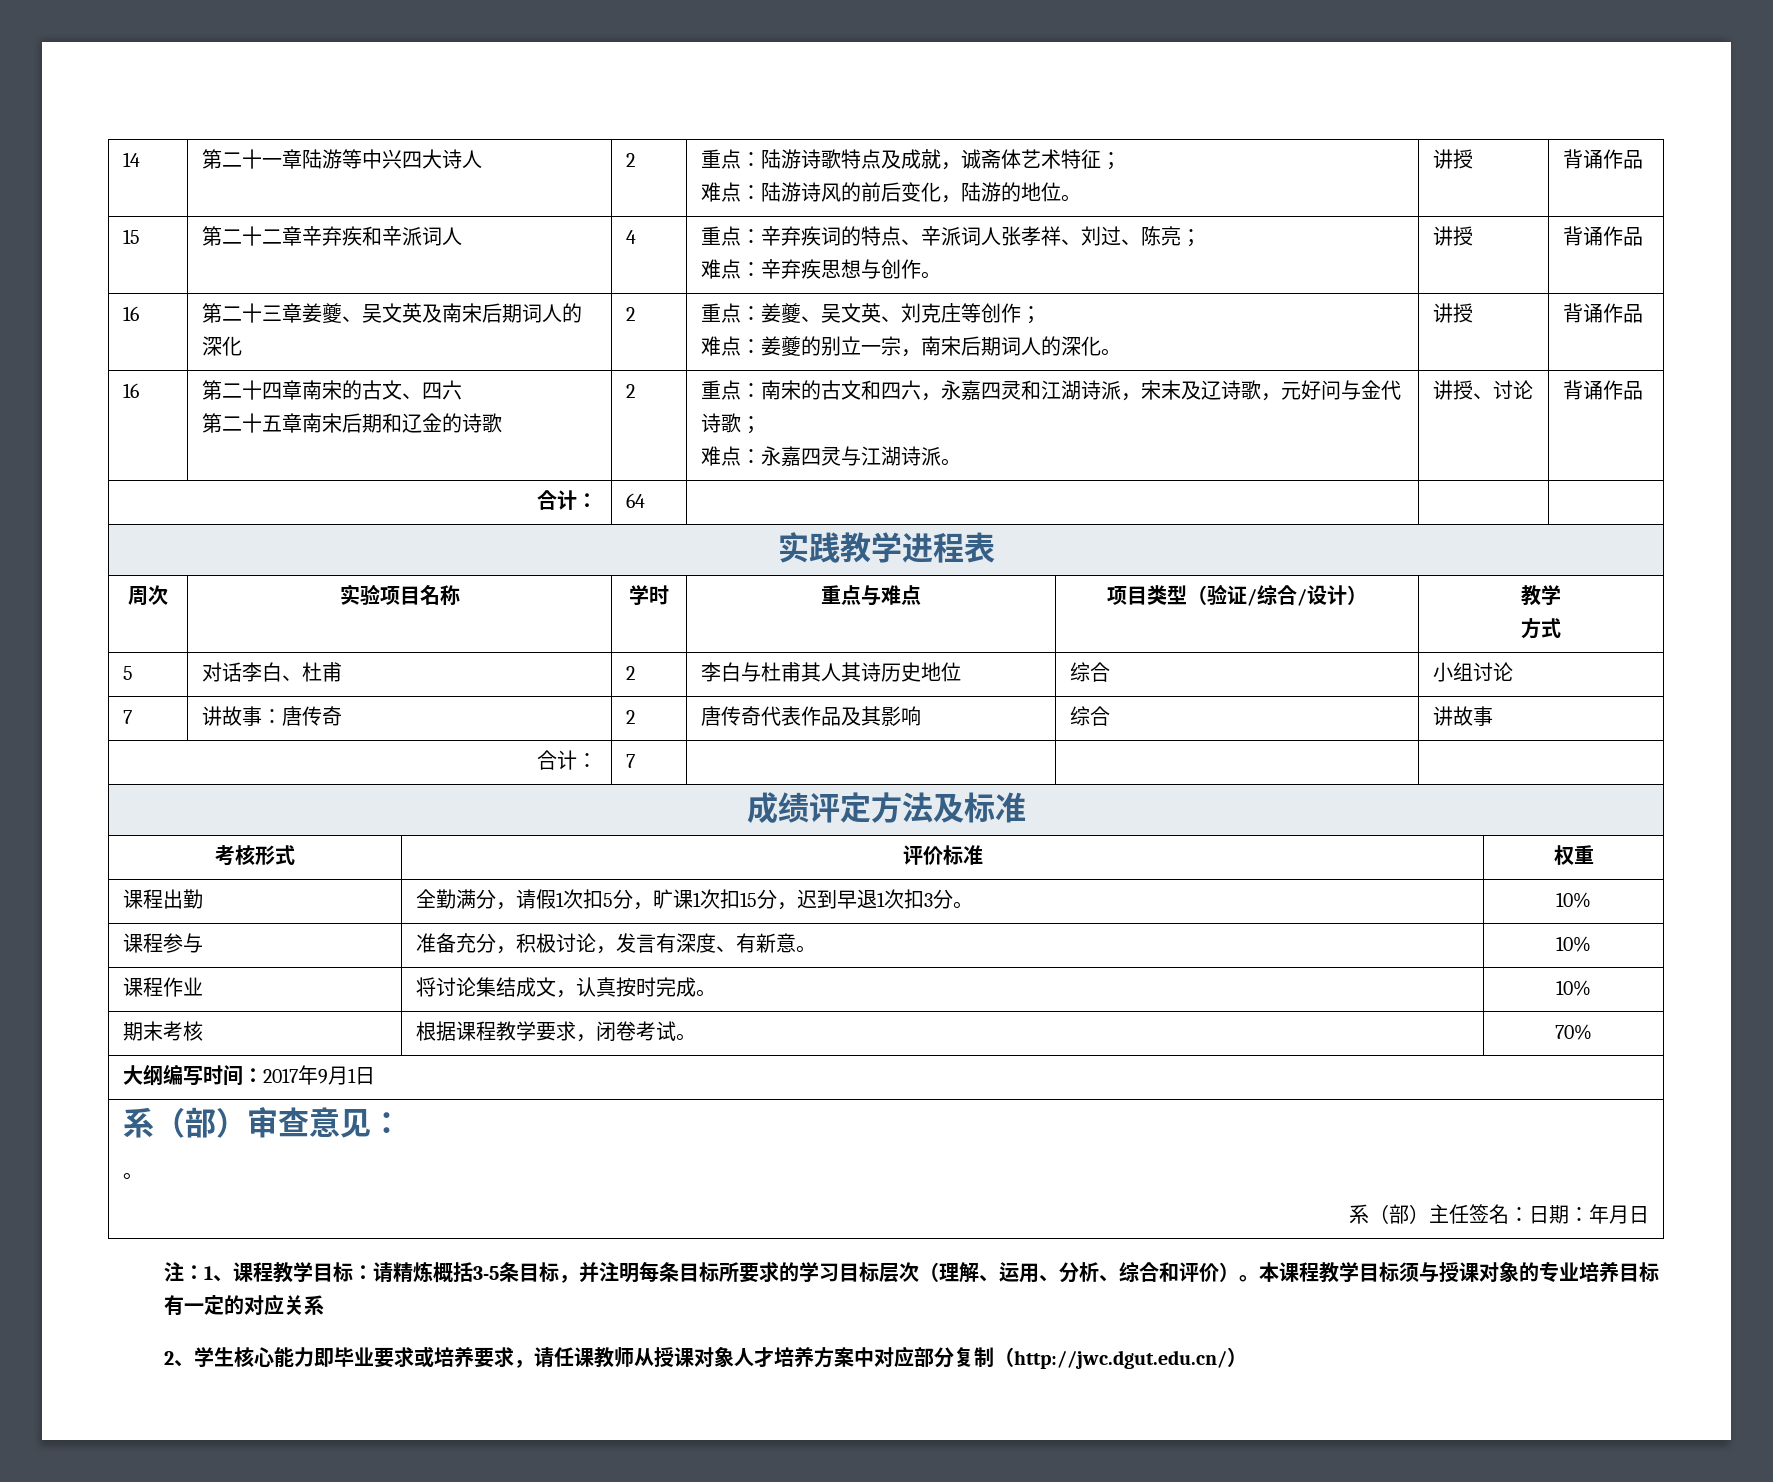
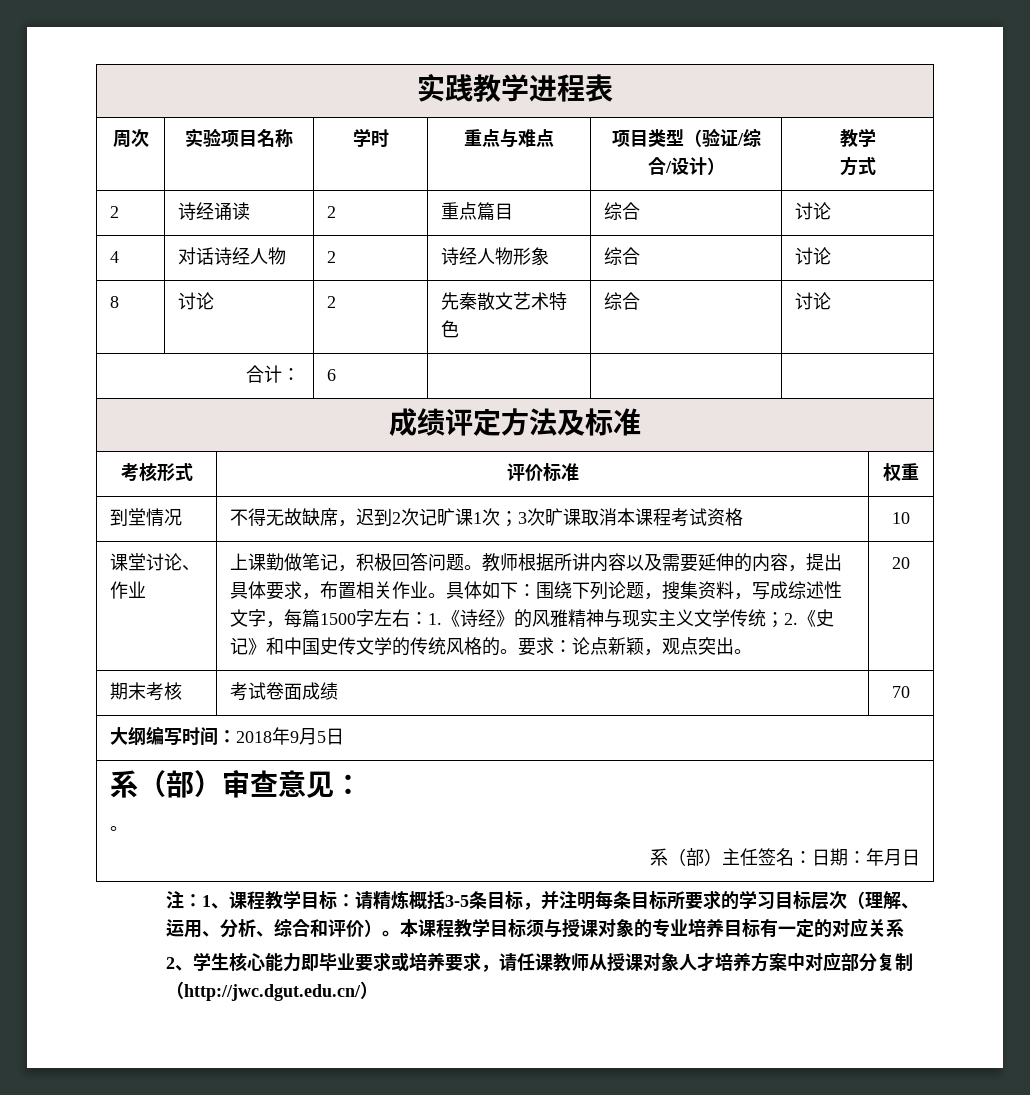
- 14 | 第二十一章陆游等中兴四大诗人 | 2 | 重点：陆游诗歌特点及成就，诚斋体艺术特征；
- 难点：陆游诗风的前后变化，陆游的地位。 | 讲授 | 背诵作品
- 15 | 第二十二章辛弃疾和辛派词人 | 4 | 重点：辛弃疾词的特点、辛派词人张孝祥、刘过、陈亮；
- 难点：辛弃疾思想与创作。 | 讲授 | 背诵作品
- 16 | 第二十三章姜夔、吴文英及南宋后期词人的深化 | 2 | 重点：姜夔、吴文英、刘克庄等创作；
- 难点：姜夔的别立一宗，南宋后期词人的深化。 | 讲授 | 背诵作品
- 16 | 第二十四章南宋的古文、四六
- 第二十五章南宋后期和辽金的诗歌 | 2 | 重点：南宋的古文和四六，永嘉四灵和江湖诗派，宋末及辽诗歌，元好问与金代诗歌；
- 难点：永嘉四灵与江湖诗派。 | 讲授、讨论 | 背诵作品
- 合计： | 64 | | |
- 5 | 对话李白、杜甫 | 2 | 李白与杜甫其人其诗历史地位 | 综合 | 小组讨论
- 7 | 讲故事：唐传奇 | 2 | 唐传奇代表作品及其影响 | 综合 | 讲故事
- 合计： | 7 | | |
+ 2 | 诗经诵读 | 2 | 重点篇目 | 综合 | 讨论
+ 4 | 对话诗经人物 | 2 | 诗经人物形象 | 综合 | 讨论
+ 8 | 讨论 | 2 | 先秦散文艺术特色 | 综合 | 讨论
+ 合计： | 6 | | |
- 课程出勤 | 全勤满分，请假1次扣5分，旷课1次扣15分，迟到早退1次扣3分。 | 10%
- 课程参与 | 准备充分，积极讨论，发言有深度、有新意。 | 10%
- 课程作业 | 将讨论集结成文，认真按时完成。 | 10%
- 期末考核 | 根据课程教学要求，闭卷考试。 | 70%
+ 到堂情况 | 不得无故缺席，迟到2次记旷课1次；3次旷课取消本课程考试资格 | 10
+ 课堂讨论、作业 | 上课勤做笔记，积极回答问题。教师根据所讲内容以及需要延伸的内容，提出具体要求，布置相关作业。具体如下：围绕下列论题，搜集资料，写成综述性文字，每篇1500字左右：1.《诗经》的风雅精神与现实主义文学传统；2.《史记》和中国史传文学的传统风格的。要求：论点新颖，观点突出。 | 20
+ 期末考核 | 考试卷面成绩 | 70
- 大纲编写时间：2017年9月1日
+ 大纲编写时间：2018年9月5日

